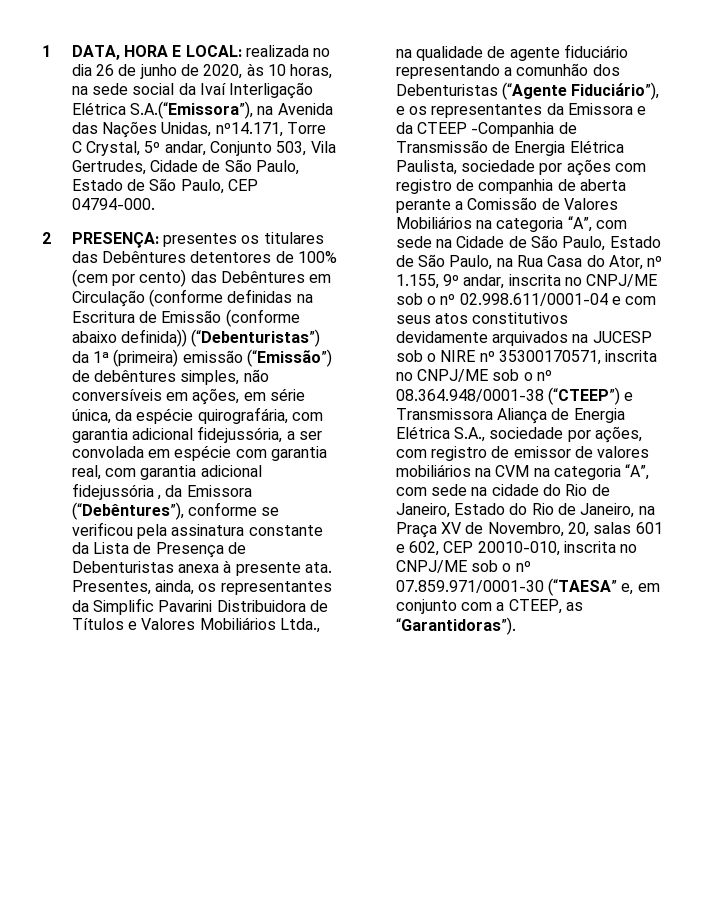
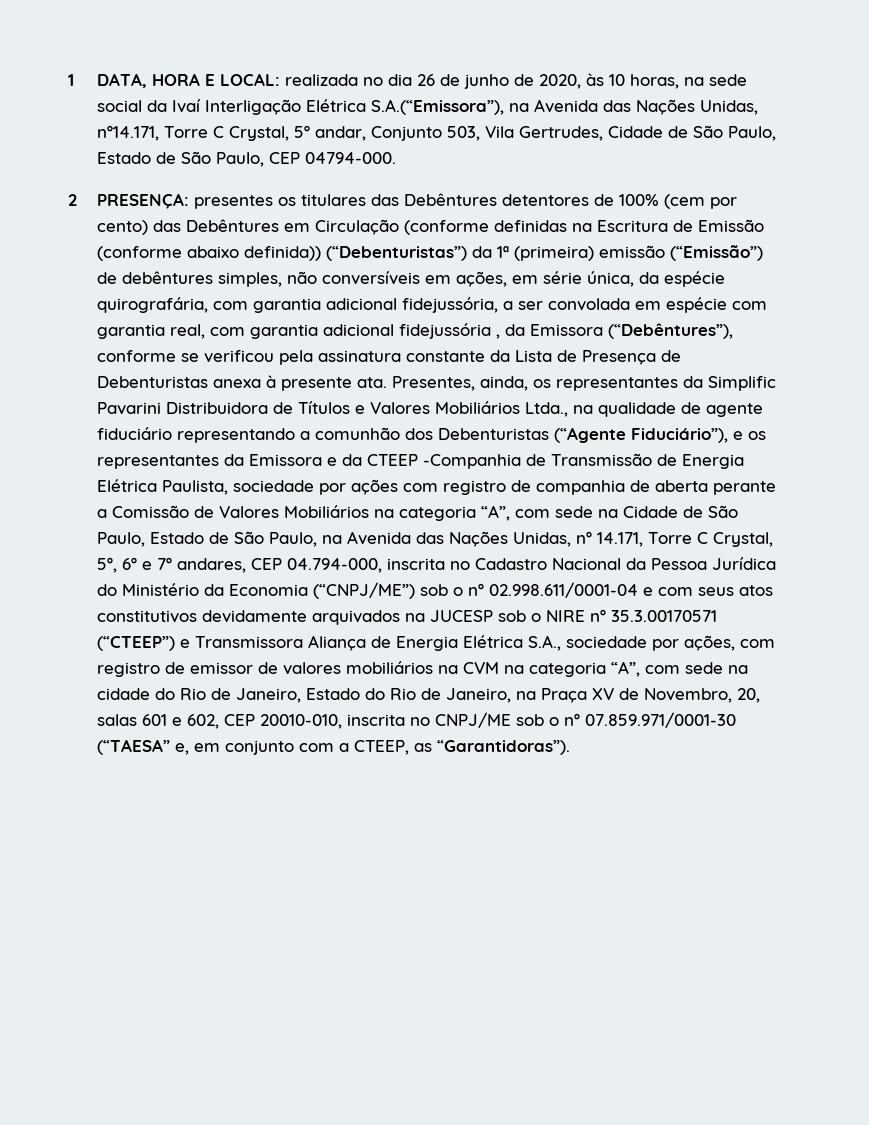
- Presentes, ainda, os representantes da Simplific Pavarini Distribuidora de Títulos e Valores Mobiliários Ltda., na qualidade de agente fiduciário representando a comunhão dos Debenturistas (“Agente Fiduciário”), e os representantes da Emissora e da CTEEP -Companhia de Transmissão de Energia Elétrica Paulista, sociedade por ações com registro de companhia de aberta perante a Comissão de Valores Mobiliários na categoria “A”, com sede na Cidade de São Paulo, Estado de São Paulo, na Rua Casa do Ator, nº 1.155, 9º andar, inscrita no CNPJ/ME sob o nº 02.998.611/0001-04 e com seus atos constitutivos devidamente arquivados na JUCESP sob o NIRE nº 35300170571, inscrita no CNPJ/ME sob o nº 08.364.948/0001-38 (“CTEEP”) e Transmissora Aliança de Energia Elétrica S.A., sociedade por ações, com registro de emissor de valores mobiliários na CVM na categoria “A”, com sede na cidade do Rio de Janeiro, Estado do Rio de Janeiro, na Praça XV de Novembro, 20, salas 601 e 602, CEP 20010-010, inscrita no CNPJ/ME sob o nº 07.859.971/0001-30 (“TAESA” e, em conjunto com a CTEEP, as “Garantidoras”).
+ Presentes, ainda, os representantes da Simplific Pavarini Distribuidora de Títulos e Valores Mobiliários Ltda., na qualidade de agente fiduciário representando a comunhão dos Debenturistas (“Agente Fiduciário”), e os representantes da Emissora e da CTEEP -Companhia de Transmissão de Energia Elétrica Paulista, sociedade por ações com registro de companhia de aberta perante a Comissão de Valores Mobiliários na categoria “A”, com sede na Cidade de São Paulo, Estado de São Paulo, na Avenida das Nações Unidas, nº 14.171, Torre C Crystal, 5º, 6º e 7º andares, CEP 04.794-000, inscrita no Cadastro Nacional da Pessoa Jurídica do Ministério da Economia (“CNPJ/ME”) sob o nº 02.998.611/0001-04 e com seus atos constitutivos devidamente arquivados na JUCESP sob o NIRE nº 35.3.00170571 (“CTEEP”) e Transmissora Aliança de Energia Elétrica S.A., sociedade por ações, com registro de emissor de valores mobiliários na CVM na categoria “A”, com sede na cidade do Rio de Janeiro, Estado do Rio de Janeiro, na Praça XV de Novembro, 20, salas 601 e 602, CEP 20010-010, inscrita no CNPJ/ME sob o nº 07.859.971/0001-30 (“TAESA” e, em conjunto com a CTEEP, as “Garantidoras”).

